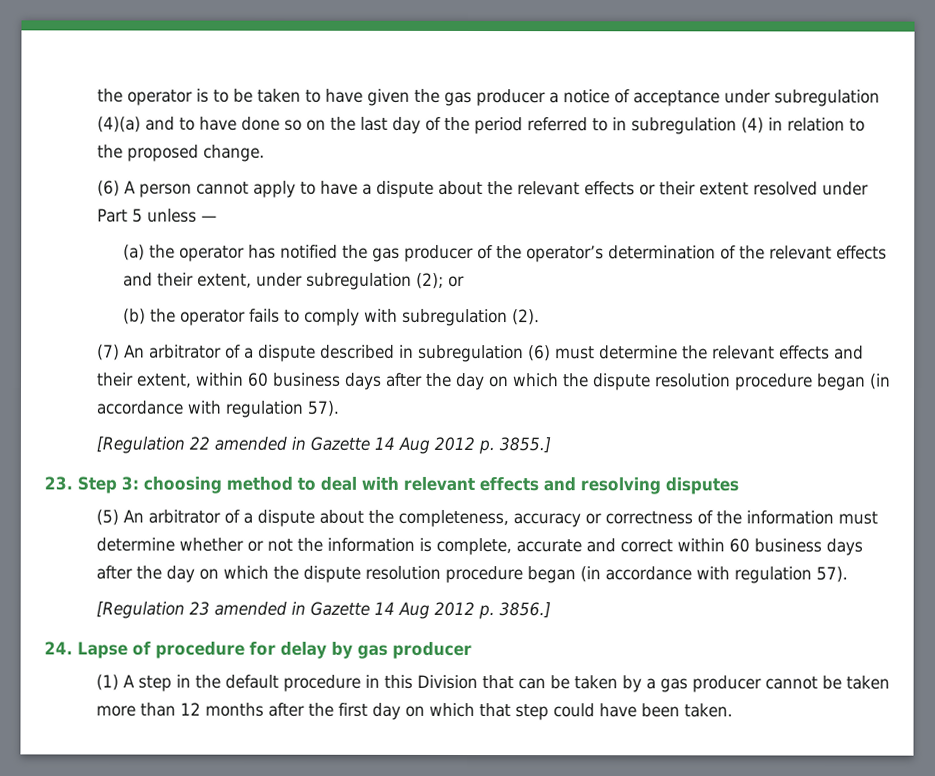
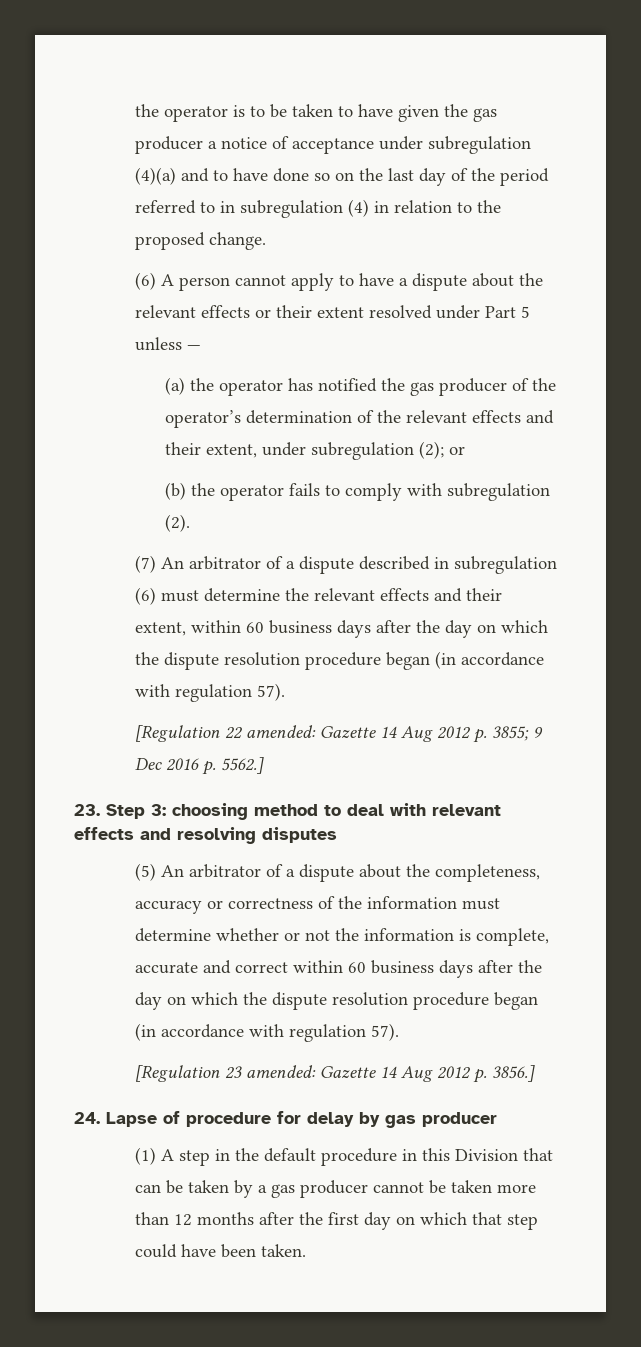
- [Regulation 22 amended in Gazette 14 Aug 2012 p. 3855.]
+ [Regulation 22 amended: Gazette 14 Aug 2012 p. 3855; 9 Dec 2016 p. 5562.]
- [Regulation 23 amended in Gazette 14 Aug 2012 p. 3856.]
+ [Regulation 23 amended: Gazette 14 Aug 2012 p. 3856.]

